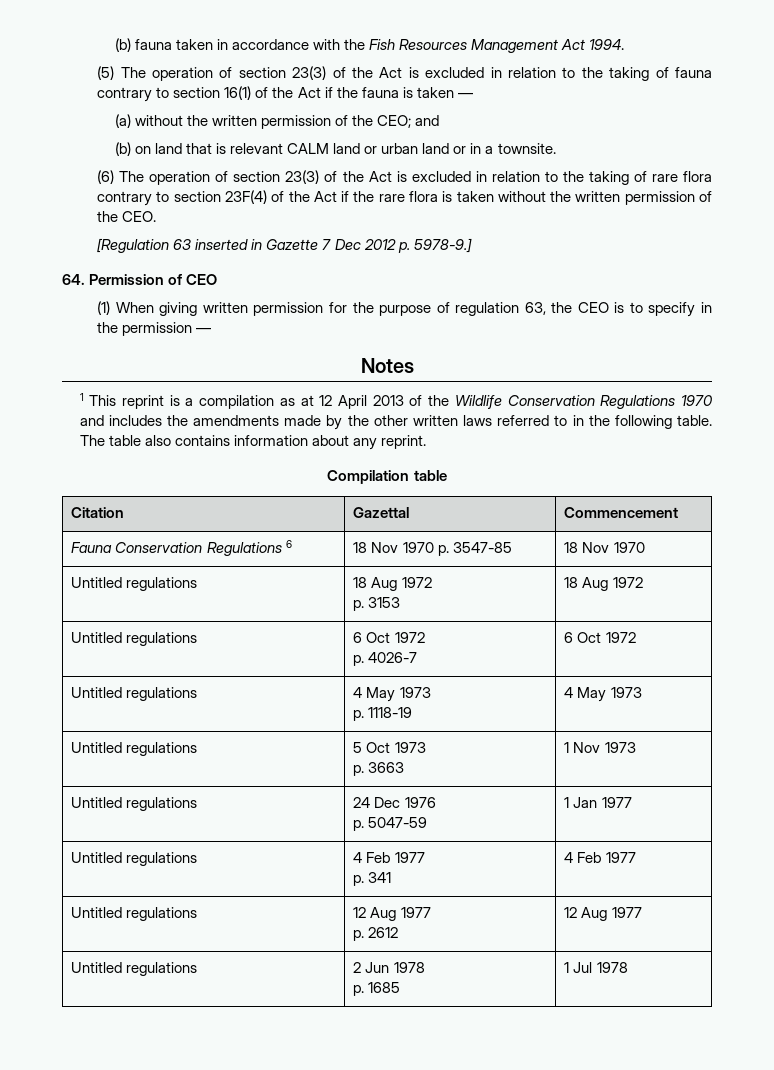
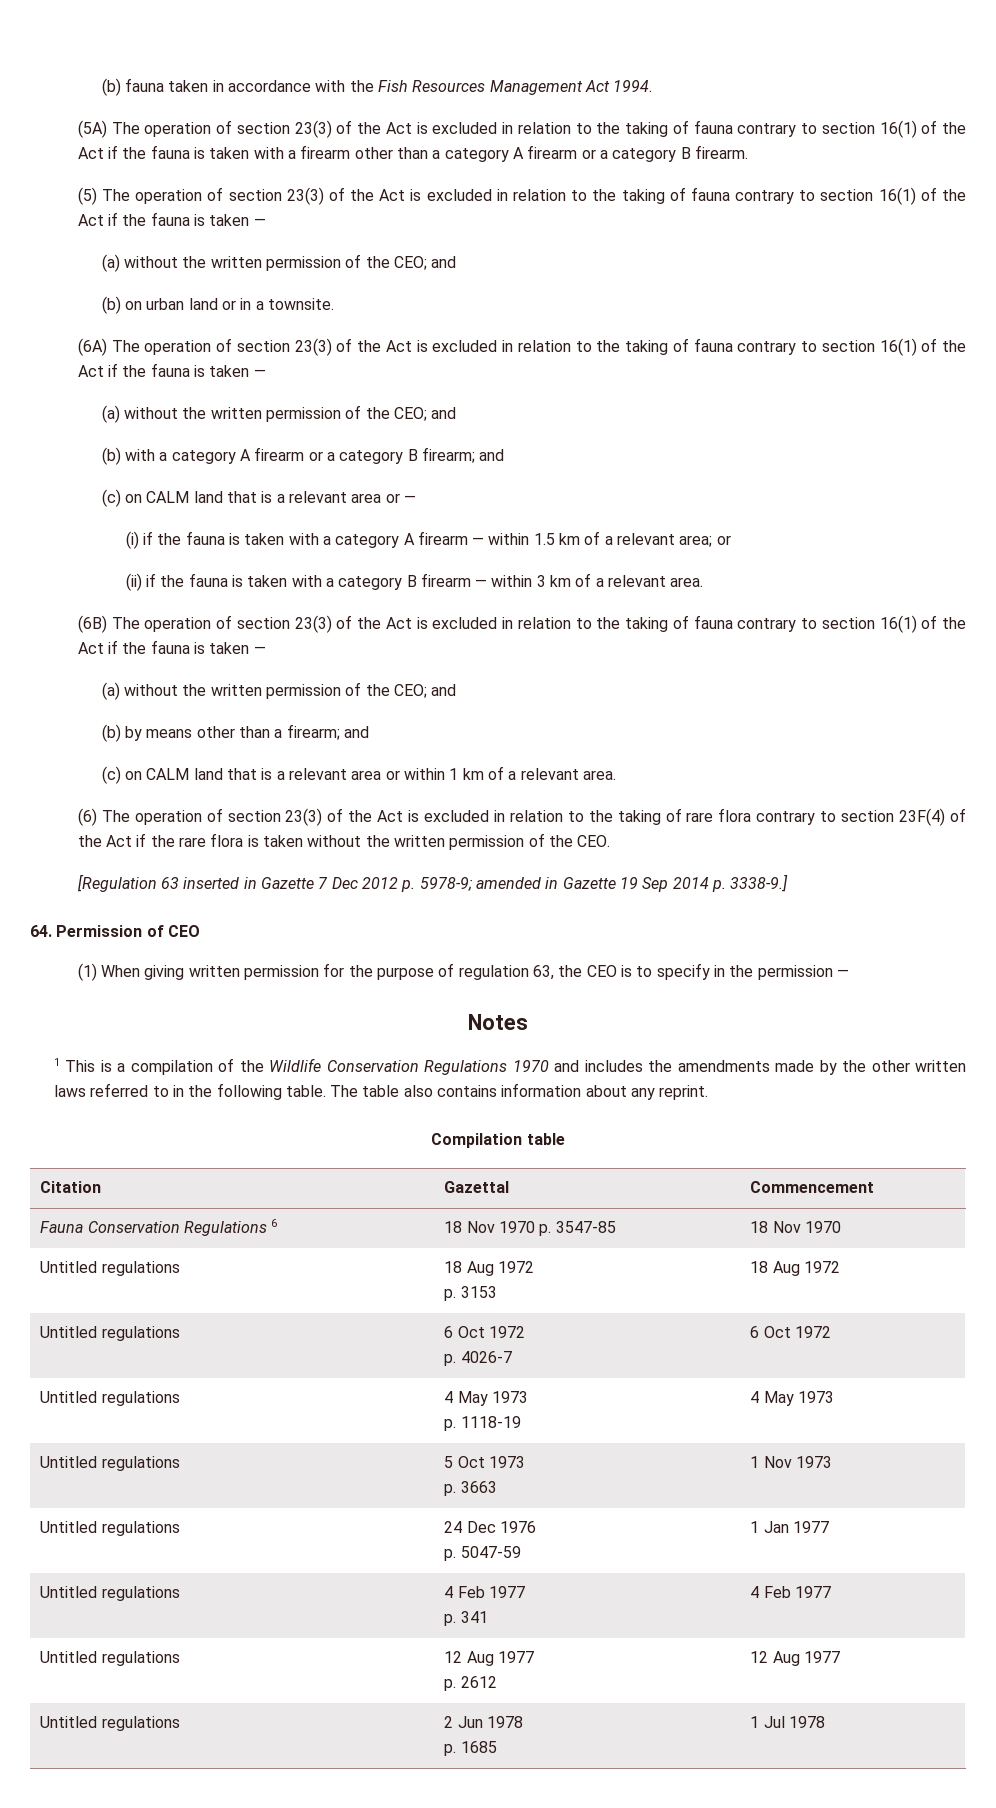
+ (5A) The operation of section 23(3) of the Act is excluded in relation to the taking of fauna contrary to section 16(1) of the Act if the fauna is taken with a firearm other than a category A firearm or a category B firearm.
- (b) on land that is relevant CALM land or urban land or in a townsite.
+ (b) on urban land or in a townsite.
+ (6A) The operation of section 23(3) of the Act is excluded in relation to the taking of fauna contrary to section 16(1) of the Act if the fauna is taken —
+ (a) without the written permission of the CEO; and
+ (b) with a category A firearm or a category B firearm; and
+ (c) on CALM land that is a relevant area or —
+ (i) if the fauna is taken with a category A firearm — within 1.5 km of a relevant area; or
+ (ii) if the fauna is taken with a category B firearm — within 3 km of a relevant area.
+ (6B) The operation of section 23(3) of the Act is excluded in relation to the taking of fauna contrary to section 16(1) of the Act if the fauna is taken —
+ (a) without the written permission of the CEO; and
+ (b) by means other than a firearm; and
+ (c) on CALM land that is a relevant area or within 1 km of a relevant area.
- [Regulation 63 inserted in Gazette 7 Dec 2012 p. 5978-9.]
+ [Regulation 63 inserted in Gazette 7 Dec 2012 p. 5978-9; amended in Gazette 19 Sep 2014 p. 3338-9.]
- 1 This reprint is a compilation as at 12 April 2013 of the Wildlife Conservation Regulations 1970 and includes the amendments made by the other written laws referred to in the following table.
+ 1 This is a compilation of the Wildlife Conservation Regulations 1970 and includes the amendments made by the other written laws referred to in the following table.

